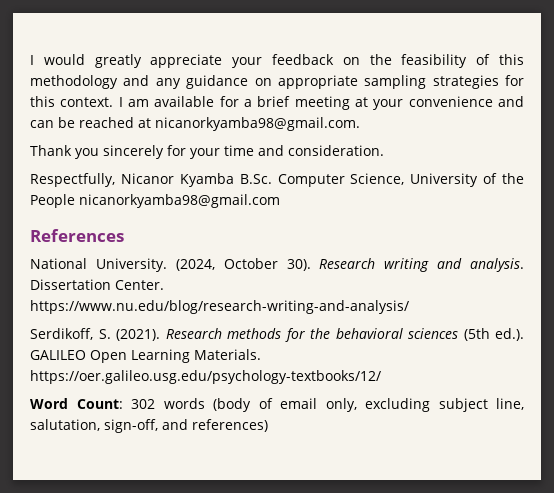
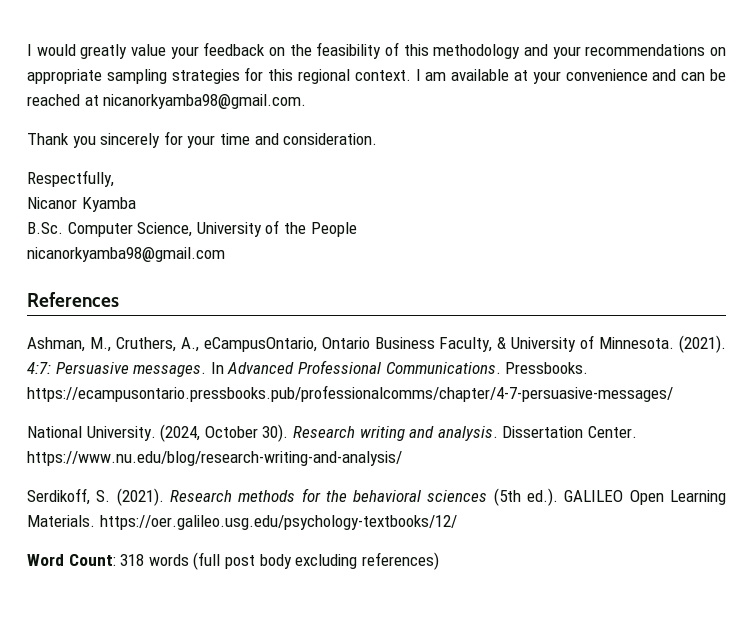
- I would greatly appreciate your feedback on the feasibility of this methodology and any guidance on appropriate sampling strategies for this context.
+ I would greatly value your feedback on the feasibility of this methodology and your recommendations on appropriate sampling strategies for this regional context.
- I am available for a brief meeting at your convenience and can be reached at nicanorkyamba98@gmail.com.
+ I am available at your convenience and can be reached at nicanorkyamba98@gmail.com.
- Respectfully, Nicanor Kyamba B.Sc. Computer Science, University of the People nicanorkyamba98@gmail.com
+ Respectfully,
+ Nicanor Kyamba
+ B.Sc. Computer Science, University of the People
+ nicanorkyamba98@gmail.com
+ Ashman, M., Cruthers, A., eCampusOntario, Ontario Business Faculty, & University of Minnesota. (2021). 4:7: Persuasive messages. In Advanced Professional Communications. Pressbooks. https://ecampusontario.pressbooks.pub/professionalcomms/chapter/4-7-persuasive-messages/
- Word Count: 302 words (body of email only, excluding subject line, salutation, sign-off, and references)
+ Word Count: 318 words (full post body excluding references)

